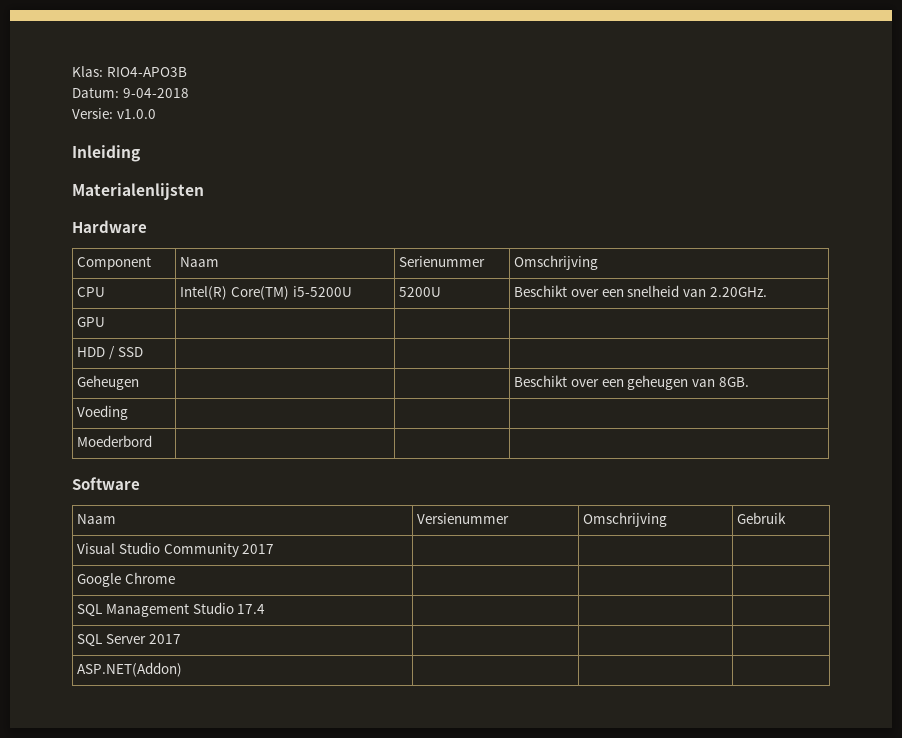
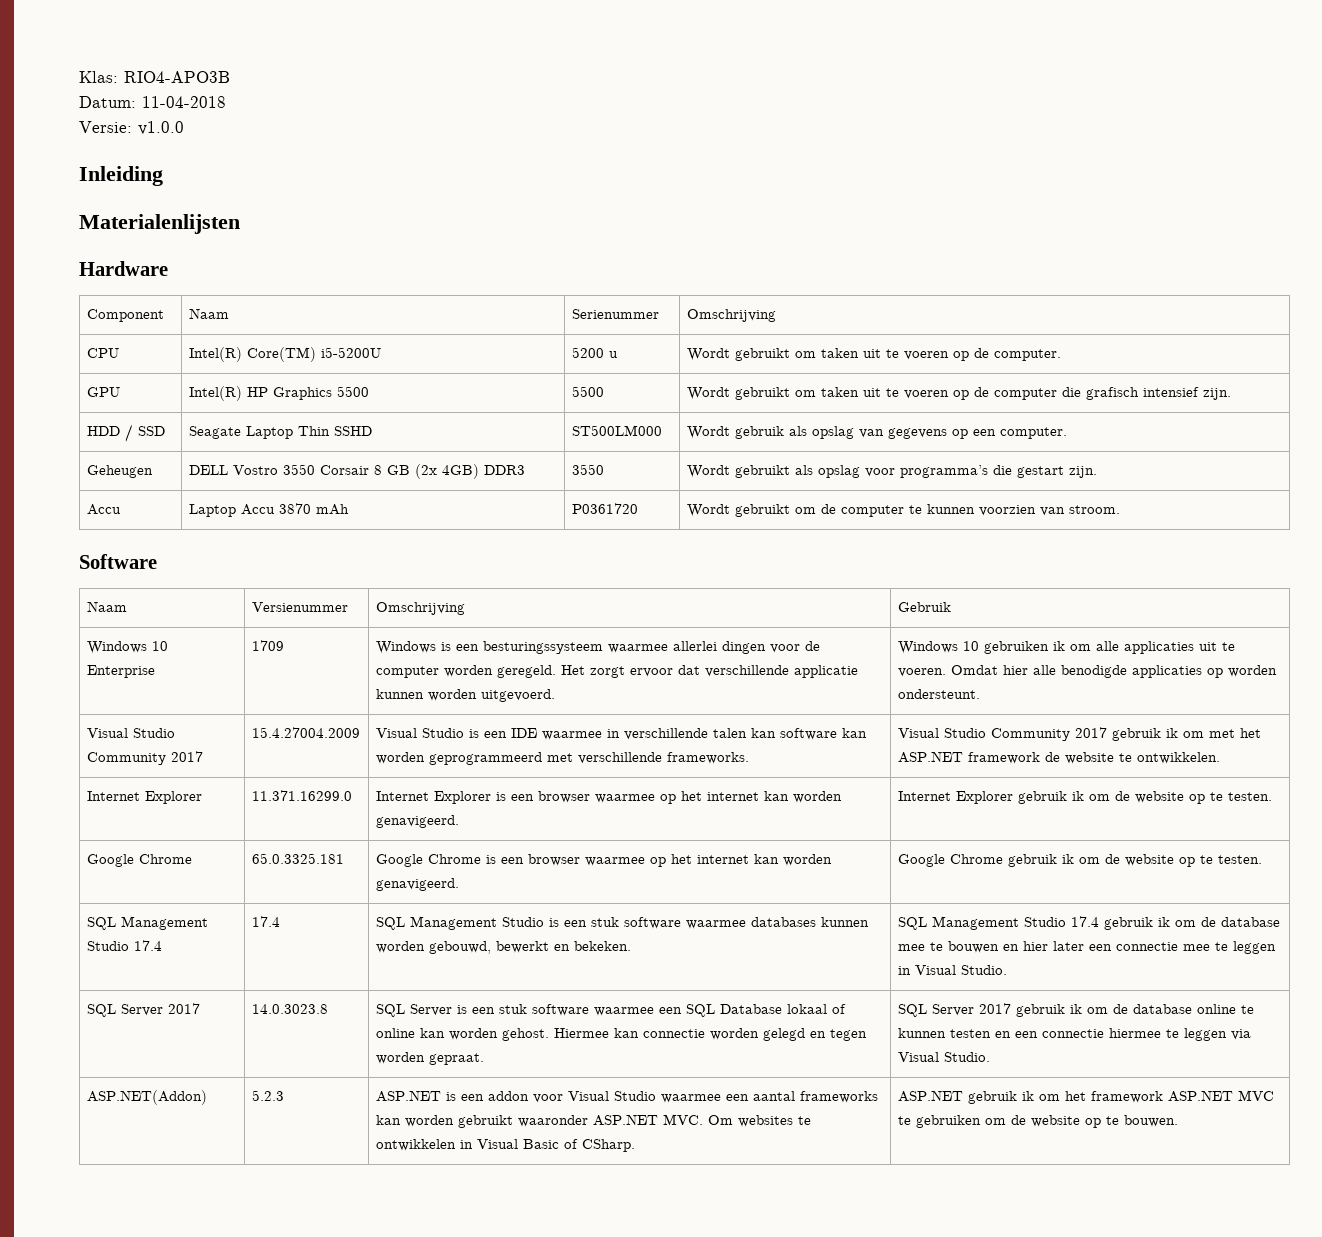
- Datum: 9-04-2018
+ Datum: 11-04-2018
- CPU | Intel(R) Core(TM) i5-5200U | 5200U | Beschikt over een snelheid van 2.20GHz.
- GPU | | |
- HDD / SSD | | |
- Geheugen | | | Beschikt over een geheugen van 8GB.
- Voeding | | |
- Moederbord | | |
+ CPU | Intel(R) Core(TM) i5-5200U | 5200 u | Wordt gebruikt om taken uit te voeren op de computer.
+ GPU | Intel(R) HP Graphics 5500 | 5500 | Wordt gebruikt om taken uit te voeren op de computer die grafisch intensief zijn.
+ HDD / SSD | Seagate Laptop Thin SSHD | ST500LM000 | Wordt gebruik als opslag van gegevens op een computer.
+ Geheugen | DELL Vostro 3550 Corsair 8 GB (2x 4GB) DDR3 | 3550 | Wordt gebruikt als opslag voor programma’s die gestart zijn.
+ Accu | Laptop Accu 3870 mAh | P0361720 | Wordt gebruikt om de computer te kunnen voorzien van stroom.
- Visual Studio Community 2017 | | |
- Google Chrome | | |
- SQL Management Studio 17.4 | | |
- SQL Server 2017 | | |
- ASP.NET(Addon) | | |
+ Windows 10 Enterprise | 1709 | Windows is een besturingssysteem waarmee allerlei dingen voor de computer worden geregeld. Het zorgt ervoor dat verschillende applicatie kunnen worden uitgevoerd. | Windows 10 gebruiken ik om alle applicaties uit te voeren. Omdat hier alle benodigde applicaties op worden ondersteunt.
+ Visual Studio Community 2017 | 15.4.27004.2009 | Visual Studio is een IDE waarmee in verschillende talen kan software kan worden geprogrammeerd met verschillende frameworks. | Visual Studio Community 2017 gebruik ik om met het ASP.NET framework de website te ontwikkelen.
+ Internet Explorer | 11.371.16299.0 | Internet Explorer is een browser waarmee op het internet kan worden genavigeerd. | Internet Explorer gebruik ik om de website op te testen.
+ Google Chrome | 65.0.3325.181 | Google Chrome is een browser waarmee op het internet kan worden genavigeerd. | Google Chrome gebruik ik om de website op te testen.
+ SQL Management Studio 17.4 | 17.4 | SQL Management Studio is een stuk software waarmee databases kunnen worden gebouwd, bewerkt en bekeken. | SQL Management Studio 17.4 gebruik ik om de database mee te bouwen en hier later een connectie mee te leggen in Visual Studio.
+ SQL Server 2017 | 14.0.3023.8 | SQL Server is een stuk software waarmee een SQL Database lokaal of online kan worden gehost. Hiermee kan connectie worden gelegd en tegen worden gepraat. | SQL Server 2017 gebruik ik om de database online te kunnen testen en een connectie hiermee te leggen via Visual Studio.
+ ASP.NET(Addon) | 5.2.3 | ASP.NET is een addon voor Visual Studio waarmee een aantal frameworks kan worden gebruikt waaronder ASP.NET MVC. Om websites te ontwikkelen in Visual Basic of CSharp. | ASP.NET gebruik ik om het framework ASP.NET MVC te gebruiken om de website op te bouwen.

